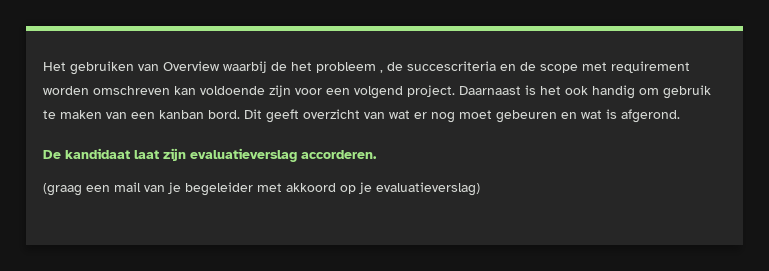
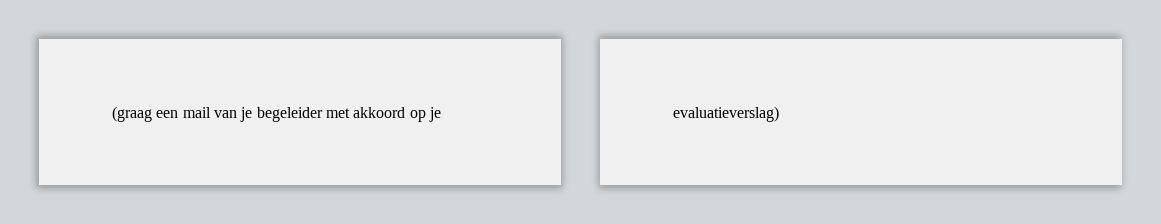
- Het gebruiken van Overview waarbij de het probleem , de succescriteria en de scope met requirement worden omschreven kan voldoende zijn voor een volgend project. Daarnaast is het ook handig om gebruik te maken van een kanban bord. Dit geeft overzicht van wat er nog moet gebeuren en wat is afgerond.
- De kandidaat laat zijn evaluatieverslag accorderen.

